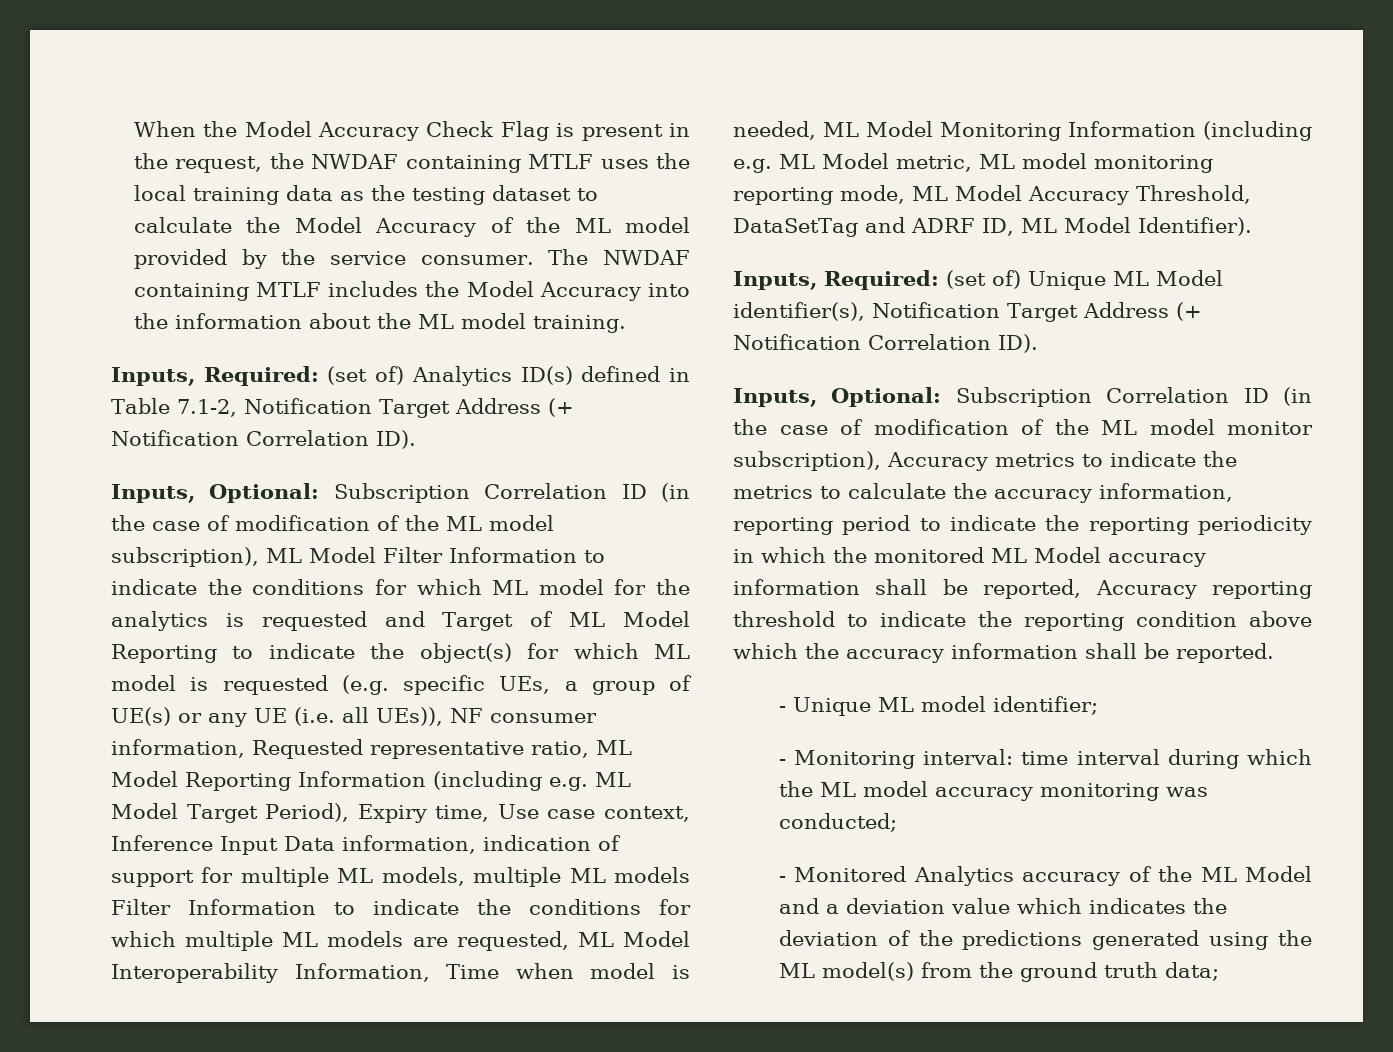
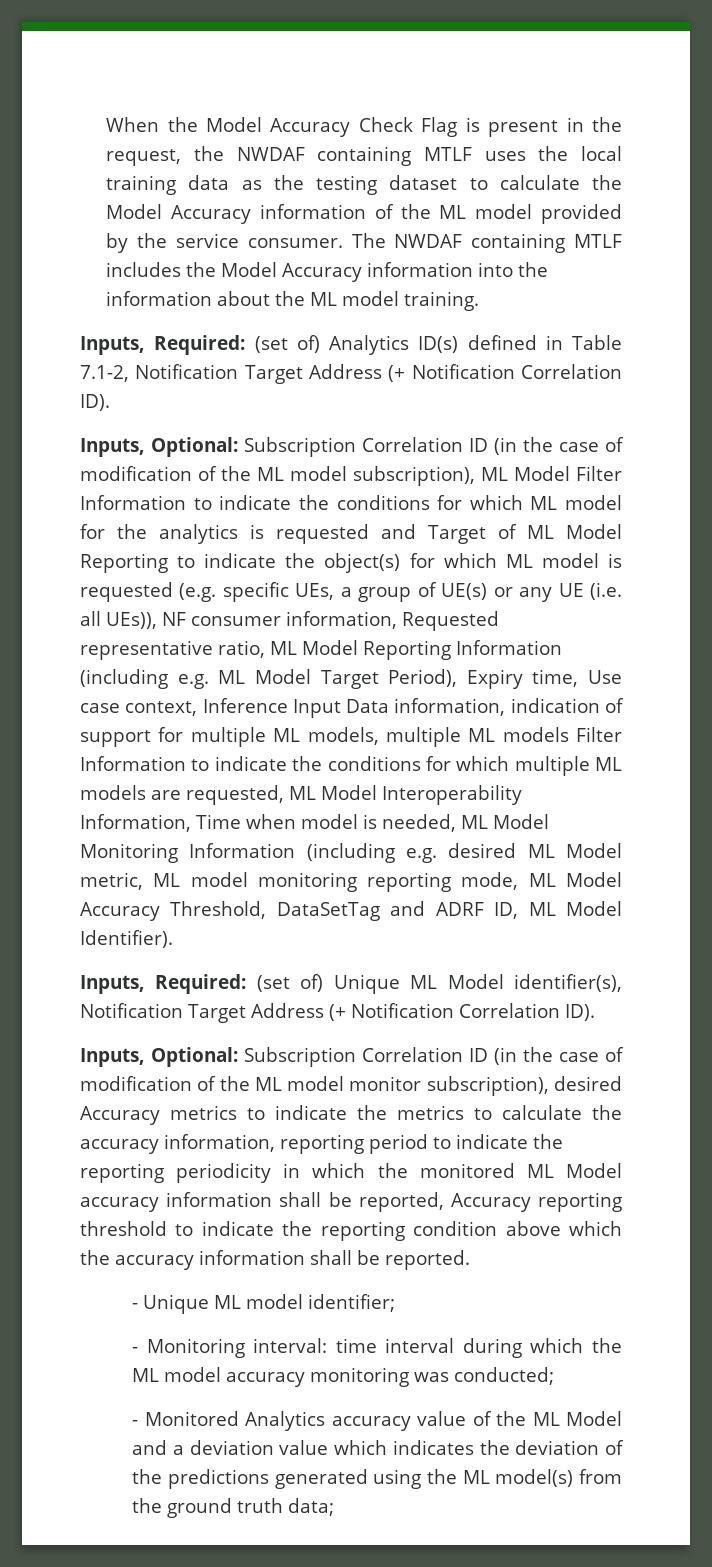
- When the Model Accuracy Check Flag is present in the request, the NWDAF containing MTLF uses the local training data as the testing dataset to calculate the Model Accuracy of the ML model provided by the service consumer.
+ When the Model Accuracy Check Flag is present in the request, the NWDAF containing MTLF uses the local training data as the testing dataset to calculate the Model Accuracy information of the ML model provided by the service consumer.
- The NWDAF containing MTLF includes the Model Accuracy into the information about the ML model training.
+ The NWDAF containing MTLF includes the Model Accuracy information into the information about the ML model training.
- Subscription Correlation ID (in the case of modification of the ML model subscription), ML Model Filter Information to indicate the conditions for which ML model for the analytics is requested and Target of ML Model Reporting to indicate the object(s) for which ML model is requested (e.g. specific UEs, a group of UE(s) or any UE (i.e. all UEs)), NF consumer information, Requested representative ratio, ML Model Reporting Information (including e.g. ML Model Target Period), Expiry time, Use case context, Inference Input Data information, indication of support for multiple ML models, multiple ML models Filter Information to indicate the conditions for which multiple ML models are requested, ML Model Interoperability Information, Time when model is needed, ML Model Monitoring Information (including e.g. ML Model metric, ML model monitoring reporting mode, ML Model Accuracy Threshold, DataSetTag and ADRF ID, ML Model Identifier).
+ Subscription Correlation ID (in the case of modification of the ML model subscription), ML Model Filter Information to indicate the conditions for which ML model for the analytics is requested and Target of ML Model Reporting to indicate the object(s) for which ML model is requested (e.g. specific UEs, a group of UE(s) or any UE (i.e. all UEs)), NF consumer information, Requested representative ratio, ML Model Reporting Information (including e.g. ML Model Target Period), Expiry time, Use case context, Inference Input Data information, indication of support for multiple ML models, multiple ML models Filter Information to indicate the conditions for which multiple ML models are requested, ML Model Interoperability Information, Time when model is needed, ML Model Monitoring Information (including e.g. desired ML Model metric, ML model monitoring reporting mode, ML Model Accuracy Threshold, DataSetTag and ADRF ID, ML Model Identifier).
- Subscription Correlation ID (in the case of modification of the ML model monitor subscription), Accuracy metrics to indicate the metrics to calculate the accuracy information, reporting period to indicate the reporting periodicity in which the monitored ML Model accuracy information shall be reported, Accuracy reporting threshold to indicate the reporting condition above which the accuracy information shall be reported.
+ Subscription Correlation ID (in the case of modification of the ML model monitor subscription), desired Accuracy metrics to indicate the metrics to calculate the accuracy information, reporting period to indicate the reporting periodicity in which the monitored ML Model accuracy information shall be reported, Accuracy reporting threshold to indicate the reporting condition above which the accuracy information shall be reported.
- - Monitored Analytics accuracy of the ML Model and a deviation value which indicates the deviation of the predictions generated using the ML model(s) from the ground truth data;
+ - Monitored Analytics accuracy value of the ML Model and a deviation value which indicates the deviation of the predictions generated using the ML model(s) from the ground truth data;

